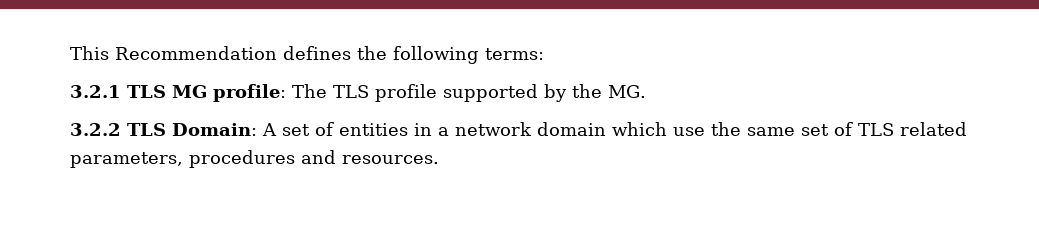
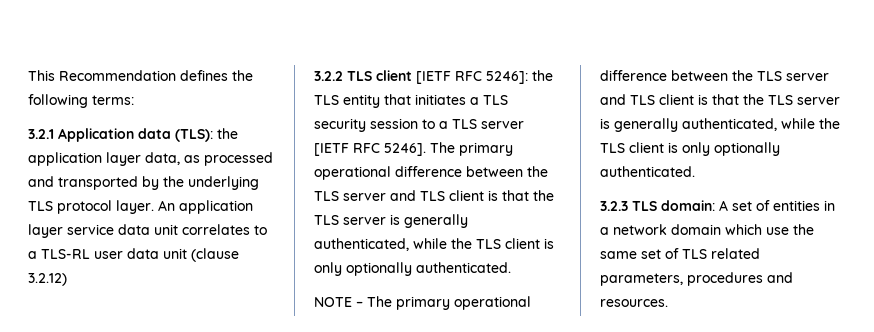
- 3.2.1 TLS MG profile: The TLS profile supported by the MG.
- 3.2.2 TLS Domain: A set of entities in a network domain which use the same set of TLS related parameters, procedures and resources.
+ 3.2.1 Application data (TLS): the application layer data, as processed and transported by the underlying TLS protocol layer. An application layer service data unit correlates to a TLS-RL user data unit (clause 3.2.12)
+ 3.2.2 TLS client [IETF RFC 5246]: the TLS entity that initiates a TLS security session to a TLS server [IETF RFC 5246]. The primary operational difference between the TLS server and TLS client is that the TLS server is generally authenticated, while the TLS client is only optionally authenticated.
+ NOTE – The primary operational difference between the TLS server and TLS client is that the TLS server is generally authenticated, while the TLS client is only optionally authenticated.
+ 3.2.3 TLS domain: A set of entities in a network domain which use the same set of TLS related parameters, procedures and resources.

